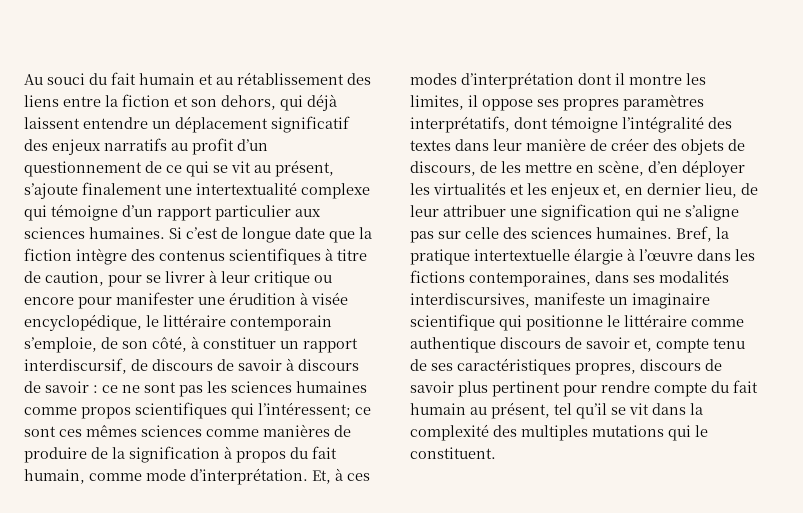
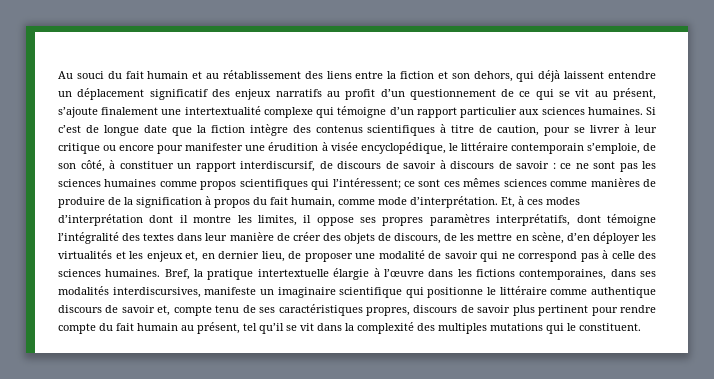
- Et, à ces modes d’interprétation dont il montre les limites, il oppose ses propres paramètres interprétatifs, dont témoigne l’intégralité des textes dans leur manière de créer des objets de discours, de les mettre en scène, d’en déployer les virtualités et les enjeux et, en dernier lieu, de leur attribuer une signification qui ne s’aligne pas sur celle des sciences humaines.
+ Et, à ces modes d’interprétation dont il montre les limites, il oppose ses propres paramètres interprétatifs, dont témoigne l’intégralité des textes dans leur manière de créer des objets de discours, de les mettre en scène, d’en déployer les virtualités et les enjeux et, en dernier lieu, de proposer une modalité de savoir qui ne correspond pas à celle des sciences humaines.

